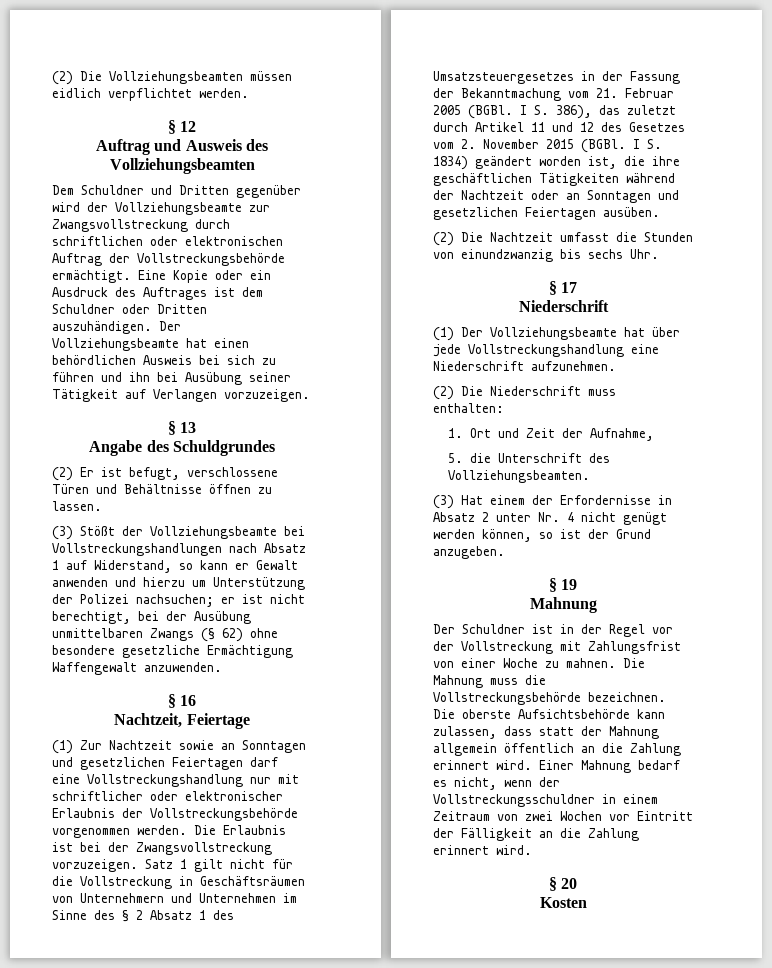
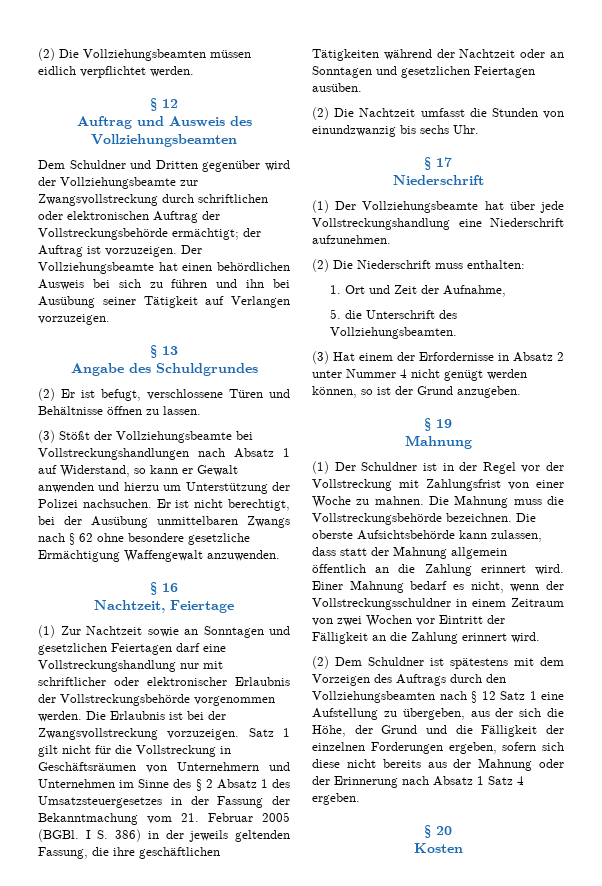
- Dem Schuldner und Dritten gegenüber wird der Vollziehungsbeamte zur Zwangsvollstreckung durch schriftlichen oder elektronischen Auftrag der Vollstreckungsbehörde ermächtigt. Eine Kopie oder ein Ausdruck des Auftrages ist dem Schuldner oder Dritten auszuhändigen.
+ Dem Schuldner und Dritten gegenüber wird der Vollziehungsbeamte zur Zwangsvollstreckung durch schriftlichen oder elektronischen Auftrag der Vollstreckungsbehörde ermächtigt; der Auftrag ist vorzuzeigen.
- (3) Stößt der Vollziehungsbeamte bei Vollstreckungshandlungen nach Absatz 1 auf Widerstand, so kann er Gewalt anwenden und hierzu um Unterstützung der Polizei nachsuchen; er ist nicht berechtigt, bei der Ausübung unmittelbaren Zwangs (§ 62) ohne besondere gesetzliche Ermächtigung Waffengewalt anzuwenden.
+ (3) Stößt der Vollziehungsbeamte bei Vollstreckungshandlungen nach Absatz 1 auf Widerstand, so kann er Gewalt anwenden und hierzu um Unterstützung der Polizei nachsuchen. Er ist nicht berechtigt, bei der Ausübung unmittelbaren Zwangs nach § 62 ohne besondere gesetzliche Ermächtigung Waffengewalt anzuwenden.
- I S. 386), das zuletzt durch Artikel 11 und 12 des Gesetzes vom 2. November 2015 (BGBl. I S. 1834) geändert worden ist, die ihre geschäftlichen Tätigkeiten während der Nachtzeit oder an Sonntagen und gesetzlichen Feiertagen ausüben.
+ I S. 386) in der jeweils geltenden Fassung, die ihre geschäftlichen Tätigkeiten während der Nachtzeit oder an Sonntagen und gesetzlichen Feiertagen ausüben.
- (3) Hat einem der Erfordernisse in Absatz 2 unter Nr. 4 nicht genügt werden können, so ist der Grund anzugeben.
+ (3) Hat einem der Erfordernisse in Absatz 2 unter Nummer 4 nicht genügt werden können, so ist der Grund anzugeben.
- Der Schuldner ist in der Regel vor der Vollstreckung mit Zahlungsfrist von einer Woche zu mahnen.
+ (1) Der Schuldner ist in der Regel vor der Vollstreckung mit Zahlungsfrist von einer Woche zu mahnen.
+ (2) Dem Schuldner ist spätestens mit dem Vorzeigen des Auftrags durch den Vollziehungsbeamten nach § 12 Satz 1 eine Aufstellung zu übergeben, aus der sich die Höhe, der Grund und die Fälligkeit der einzelnen Forderungen ergeben, sofern sich diese nicht bereits aus der Mahnung oder der Erinnerung nach Absatz 1 Satz 4 ergeben.

